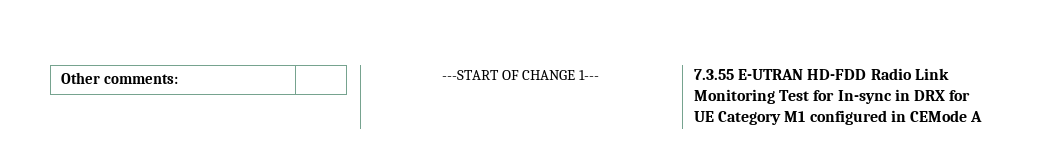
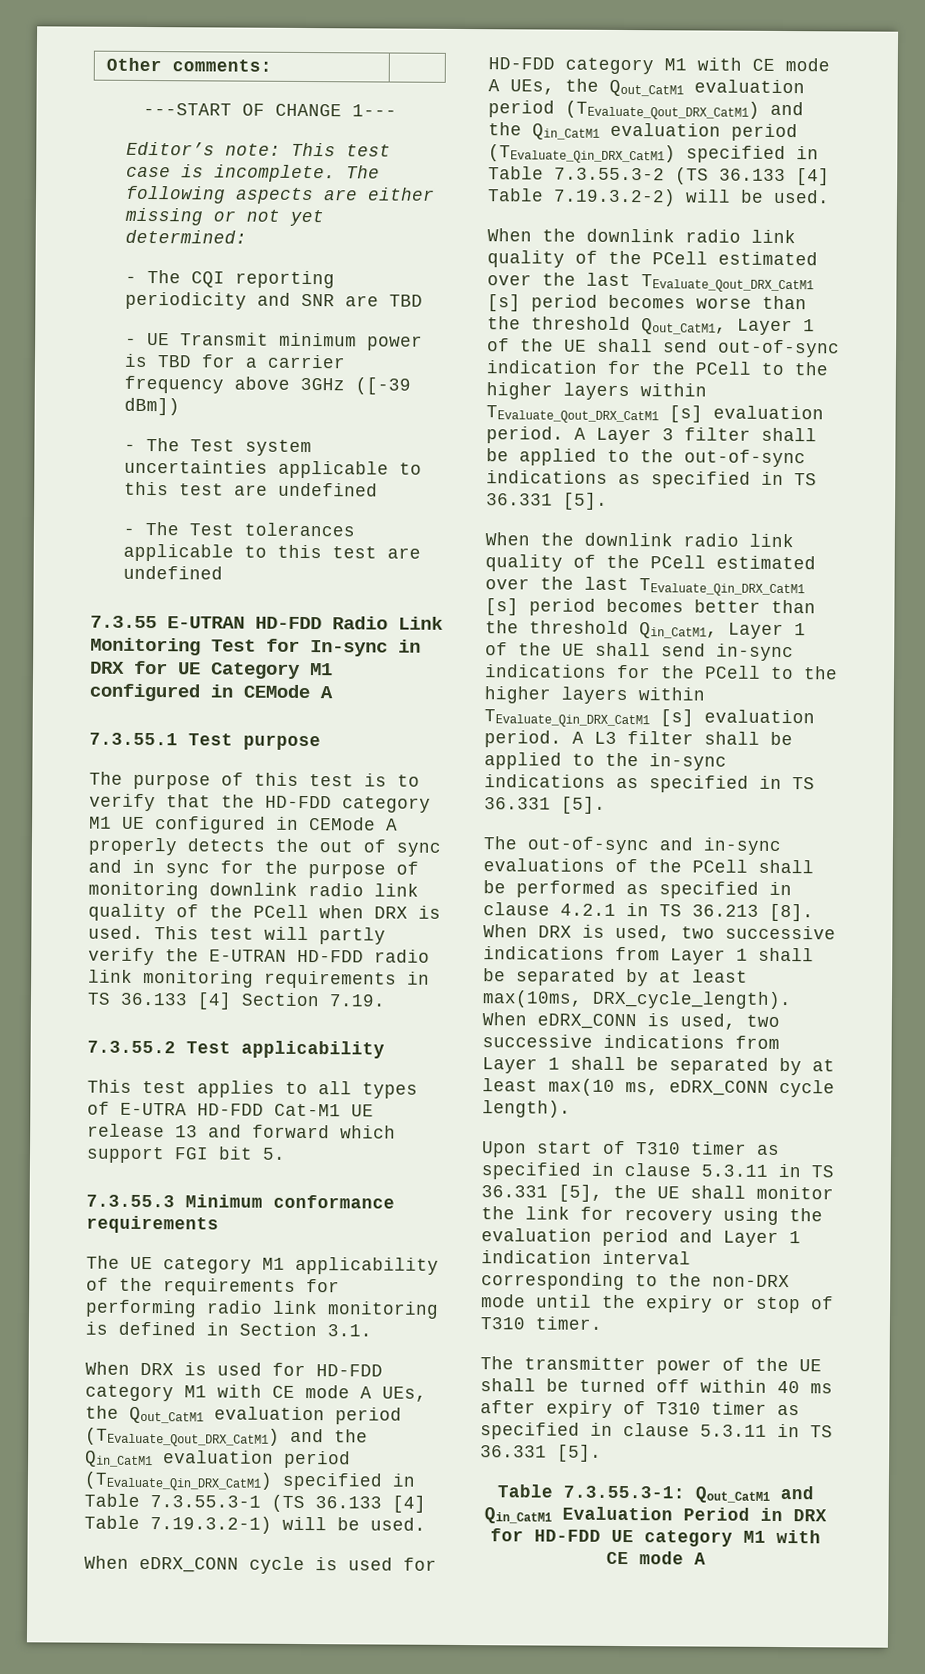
+ Editor’s note: This test case is incomplete. The following aspects are either missing or not yet determined:
+ - The CQI reporting periodicity and SNR are TBD
+ - UE Transmit minimum power is TBD for a carrier frequency above 3GHz ([-39 dBm])
+ - The Test system uncertainties applicable to this test are undefined
+ - The Test tolerances applicable to this test are undefined
+ 7.3.55.1 Test purpose
+ The purpose of this test is to verify that the HD-FDD category M1 UE configured in CEMode A properly detects the out of sync and in sync for the purpose of monitoring downlink radio link quality of the PCell when DRX is used. This test will partly verify the E-UTRAN HD-FDD radio link monitoring requirements in TS 36.133 [4] Section 7.19.
+ 7.3.55.2 Test applicability
+ This test applies to all types of E-UTRA HD-FDD Cat-M1 UE release 13 and forward which support FGI bit 5.
+ 7.3.55.3 Minimum conformance requirements
+ The UE category M1 applicability of the requirements for performing radio link monitoring is defined in Section 3.1.
+ When DRX is used for HD-FDD category M1 with CE mode A UEs, the Qout_CatM1 evaluation period (TEvaluate_Qout_DRX_CatM1) and the Qin_CatM1 evaluation period (TEvaluate_Qin_DRX_CatM1) specified in Table 7.3.55.3-1 (TS 36.133 [4] Table 7.19.3.2-1) will be used.
+ When eDRX_CONN cycle is used for HD-FDD category M1 with CE mode A UEs, the Qout_CatM1 evaluation period (TEvaluate_Qout_DRX_CatM1) and the Qin_CatM1 evaluation period (TEvaluate_Qin_DRX_CatM1) specified in Table 7.3.55.3-2 (TS 36.133 [4] Table 7.19.3.2-2) will be used.
+ When the downlink radio link quality of the PCell estimated over the last TEvaluate_Qout_DRX_CatM1 [s] period becomes worse than the threshold Qout_CatM1, Layer 1 of the UE shall send out-of-sync indication for the PCell to the higher layers within TEvaluate_Qout_DRX_CatM1 [s] evaluation period. A Layer 3 filter shall be applied to the out-of-sync indications as specified in TS 36.331 [5].
+ When the downlink radio link quality of the PCell estimated over the last TEvaluate_Qin_DRX_CatM1 [s] period becomes better than the threshold Qin_CatM1, Layer 1 of the UE shall send in-sync indications for the PCell to the higher layers within TEvaluate_Qin_DRX_CatM1 [s] evaluation period. A L3 filter shall be applied to the in-sync indications as specified in TS 36.331 [5].
+ The out-of-sync and in-sync evaluations of the PCell shall be performed as specified in clause 4.2.1 in TS 36.213 [8]. When DRX is used, two successive indications from Layer 1 shall be separated by at least max(10ms, DRX_cycle_length). When eDRX_CONN is used, two successive indications from Layer 1 shall be separated by at least max(10 ms, eDRX_CONN cycle length).
+ Upon start of T310 timer as specified in clause 5.3.11 in TS 36.331 [5], the UE shall monitor the link for recovery using the evaluation period and Layer 1 indication interval corresponding to the non-DRX mode until the expiry or stop of T310 timer.
+ The transmitter power of the UE shall be turned off within 40 ms after expiry of T310 timer as specified in clause 5.3.11 in TS 36.331 [5].
+ Table 7.3.55.3-1: Qout_CatM1 and Qin_CatM1 Evaluation Period in DRX for HD-FDD UE category M1 with CE mode A

